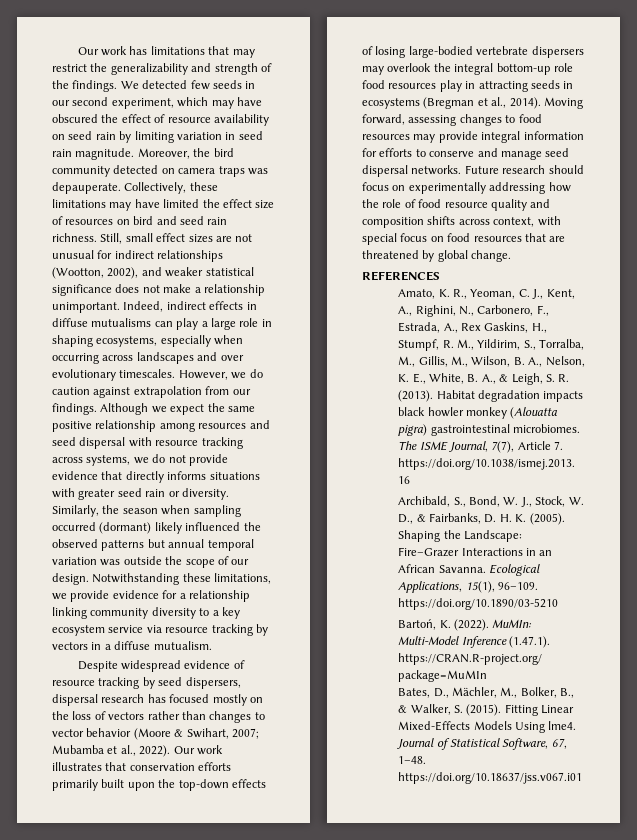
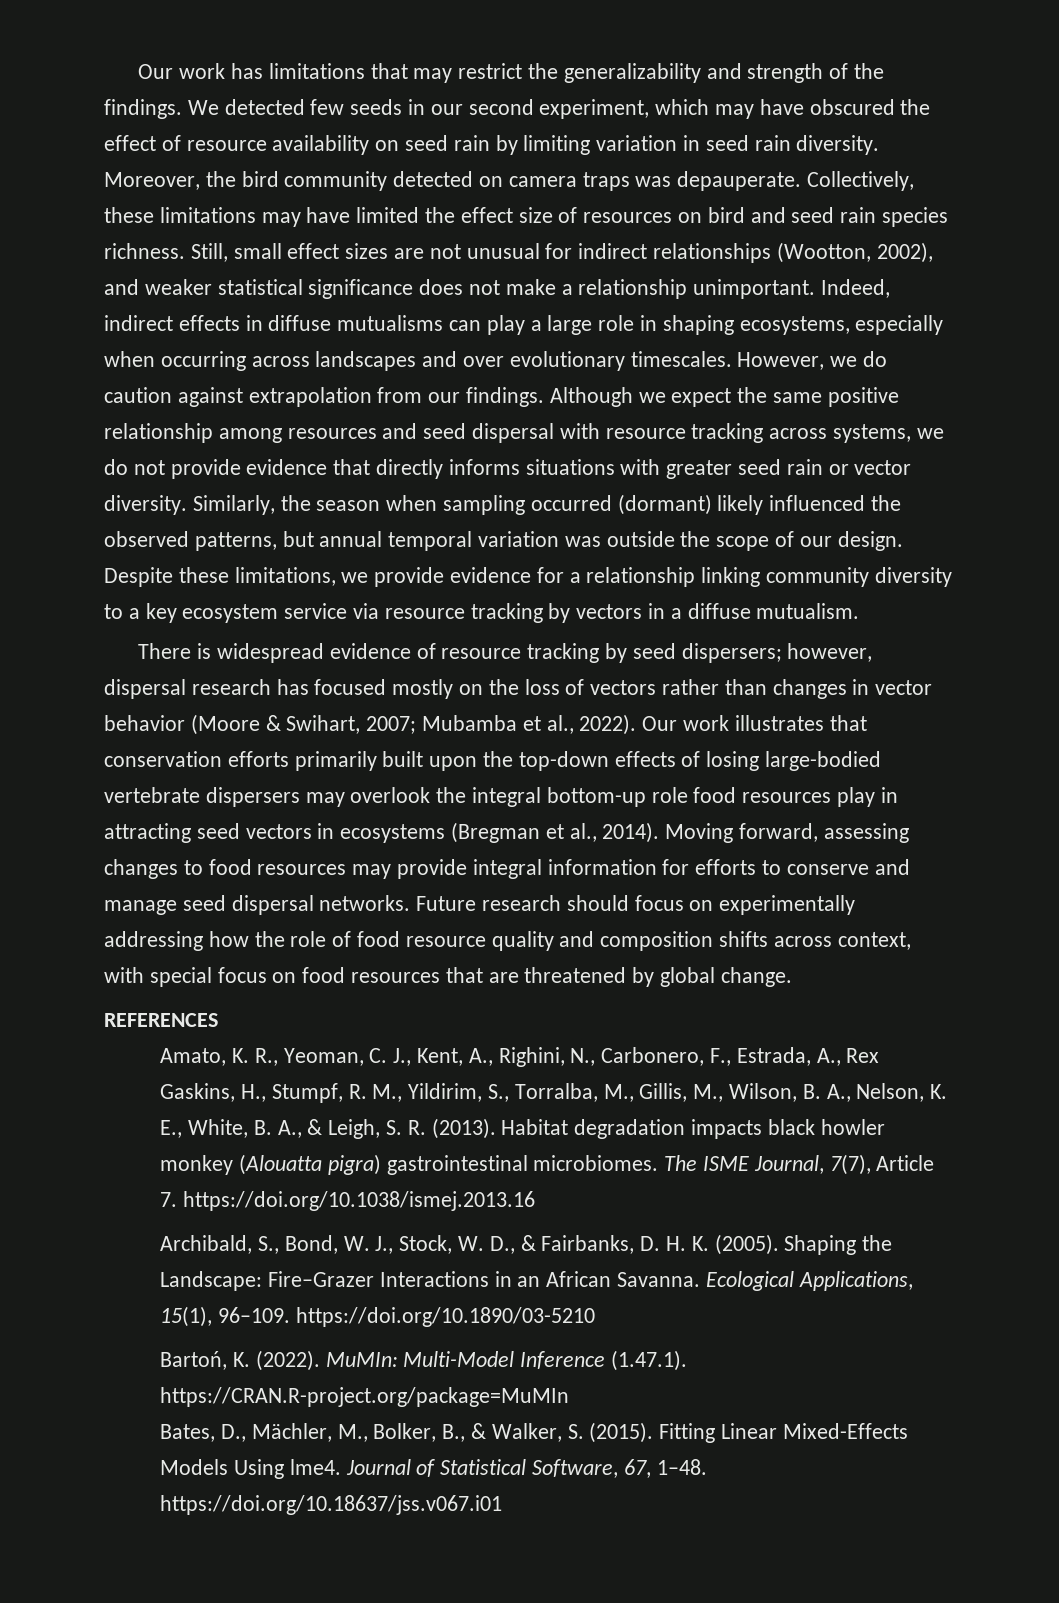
- We detected few seeds in our second experiment, which may have obscured the effect of resource availability on seed rain by limiting variation in seed rain magnitude.
+ We detected few seeds in our second experiment, which may have obscured the effect of resource availability on seed rain by limiting variation in seed rain diversity.
- Collectively, these limitations may have limited the effect size of resources on bird and seed rain richness.
+ Collectively, these limitations may have limited the effect size of resources on bird and seed rain species richness.
- Although we expect the same positive relationship among resources and seed dispersal with resource tracking across systems, we do not provide evidence that directly informs situations with greater seed rain or diversity.
+ Although we expect the same positive relationship among resources and seed dispersal with resource tracking across systems, we do not provide evidence that directly informs situations with greater seed rain or vector diversity.
- Similarly, the season when sampling occurred (dormant) likely influenced the observed patterns but annual temporal variation was outside the scope of our design.
+ Similarly, the season when sampling occurred (dormant) likely influenced the observed patterns, but annual temporal variation was outside the scope of our design.
- Notwithstanding these limitations, we provide evidence for a relationship linking community diversity to a key ecosystem service via resource tracking by vectors in a diffuse mutualism.
+ Despite these limitations, we provide evidence for a relationship linking community diversity to a key ecosystem service via resource tracking by vectors in a diffuse mutualism.
- Despite widespread evidence of resource tracking by seed dispersers, dispersal research has focused mostly on the loss of vectors rather than changes to vector behavior (Moore & Swihart, 2007; Mubamba et al., 2022).
+ There is widespread evidence of resource tracking by seed dispersers; however, dispersal research has focused mostly on the loss of vectors rather than changes in vector behavior (Moore & Swihart, 2007; Mubamba et al., 2022).
- Our work illustrates that conservation efforts primarily built upon the top-down effects of losing large-bodied vertebrate dispersers may overlook the integral bottom-up role food resources play in attracting seeds in ecosystems (Bregman et al., 2014).
+ Our work illustrates that conservation efforts primarily built upon the top-down effects of losing large-bodied vertebrate dispersers may overlook the integral bottom-up role food resources play in attracting seed vectors in ecosystems (Bregman et al., 2014).

